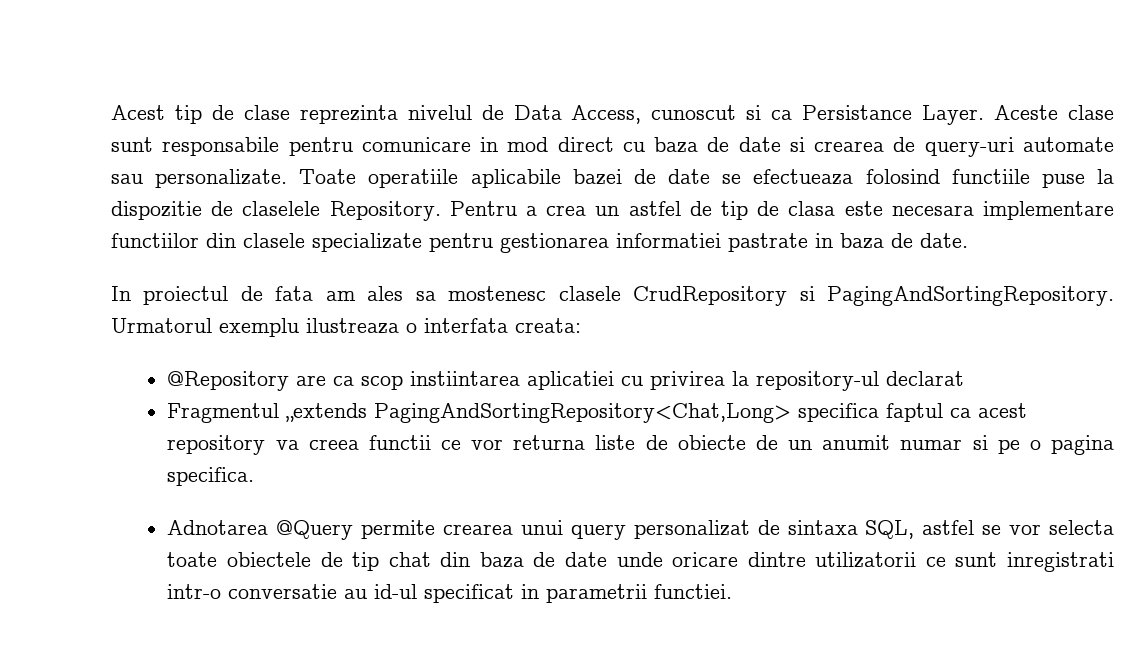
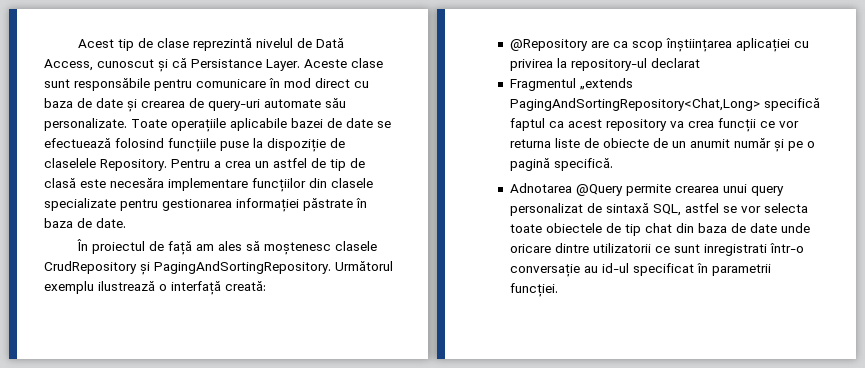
- Acest tip de clase reprezinta nivelul de Data Access, cunoscut si ca Persistance Layer.
+ Acest tip de clase reprezintă nivelul de Dată Access, cunoscut și că Persistance Layer.
- Aceste clase sunt responsabile pentru comunicare in mod direct cu baza de date si crearea de query-uri automate sau personalizate.
+ Aceste clase sunt responsăbile pentru comunicare în mod direct cu baza de date și crearea de query-uri automate său personalizate.
- Toate operatiile aplicabile bazei de date se efectueaza folosind functiile puse la dispozitie de claselele Repository.
+ Toate operațiile aplicabile bazei de date se efectuează folosind funcțiile puse la dispoziție de claselele Repository.
- Pentru a crea un astfel de tip de clasa este necesara implementare functiilor din clasele specializate pentru gestionarea informatiei pastrate in baza de date.
+ Pentru a crea un astfel de tip de clasă este necesăra implementare funcțiilor din clasele specializate pentru gestionarea informației păstrate în baza de date.
- In proiectul de fata am ales sa mostenesc clasele CrudRepository si PagingAndSortingRepository. Urmatorul exemplu ilustreaza o interfata creata:
+ În proiectul de față am ales să moștenesc clasele CrudRepository și PagingAndSortingRepository. Următorul exemplu ilustrează o interfață creată:
- @Repository are ca scop instiintarea aplicatiei cu privirea la repository-ul declarat
+ @Repository are ca scop înștiințarea aplicației cu privirea la repository-ul declarat
- Fragmentul „extends PagingAndSortingRepository<Chat,Long> specifica faptul ca acest repository va creea functii ce vor returna liste de obiecte de un anumit numar si pe o pagina specifica.
+ Fragmentul „extends PagingAndSortingRepository<Chat,Long> specifică faptul ca acest repository va crea funcții ce vor returna liste de obiecte de un anumit număr și pe o pagină specifică.
- Adnotarea @Query permite crearea unui query personalizat de sintaxa SQL, astfel se vor selecta toate obiectele de tip chat din baza de date unde oricare dintre utilizatorii ce sunt inregistrati intr-o conversatie au id-ul specificat in parametrii functiei.
+ Adnotarea @Query permite crearea unui query personalizat de sintaxă SQL, astfel se vor selecta toate obiectele de tip chat din baza de date unde oricare dintre utilizatorii ce sunt inregistrati într-o conversație au id-ul specificat în parametrii funcției.

